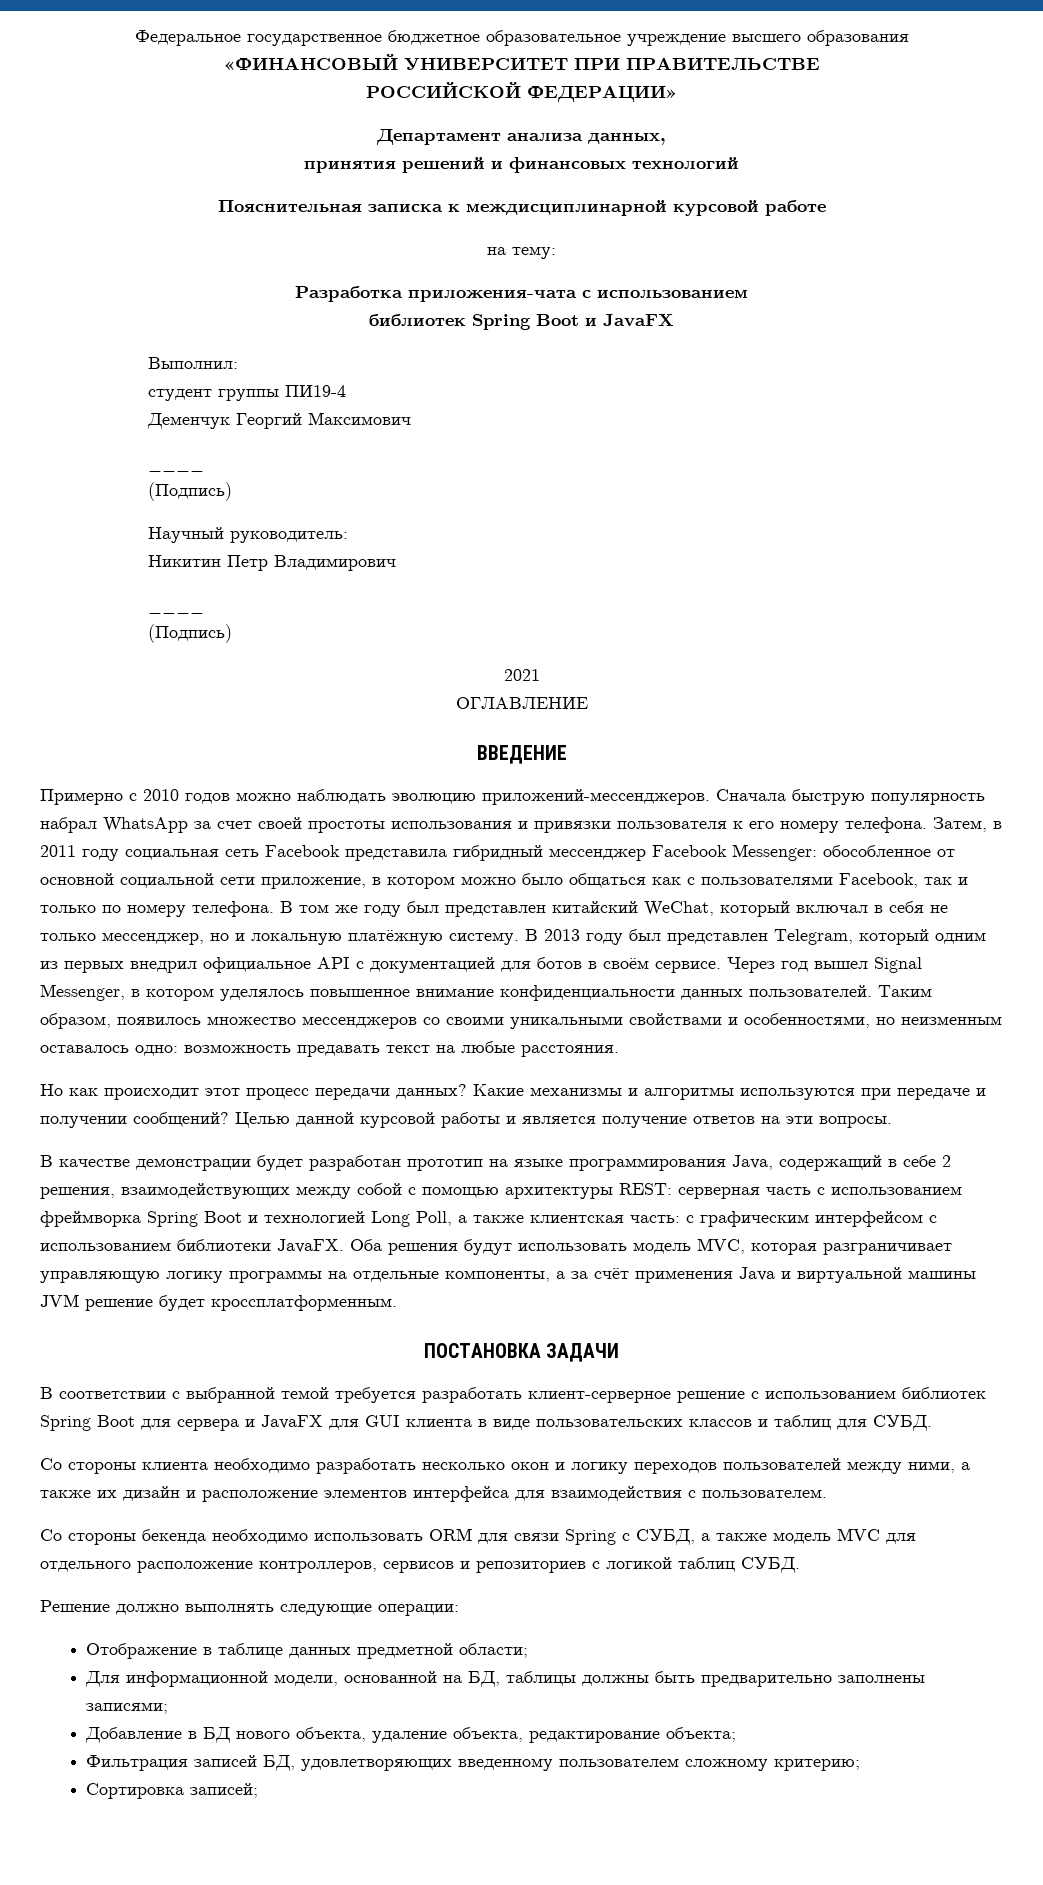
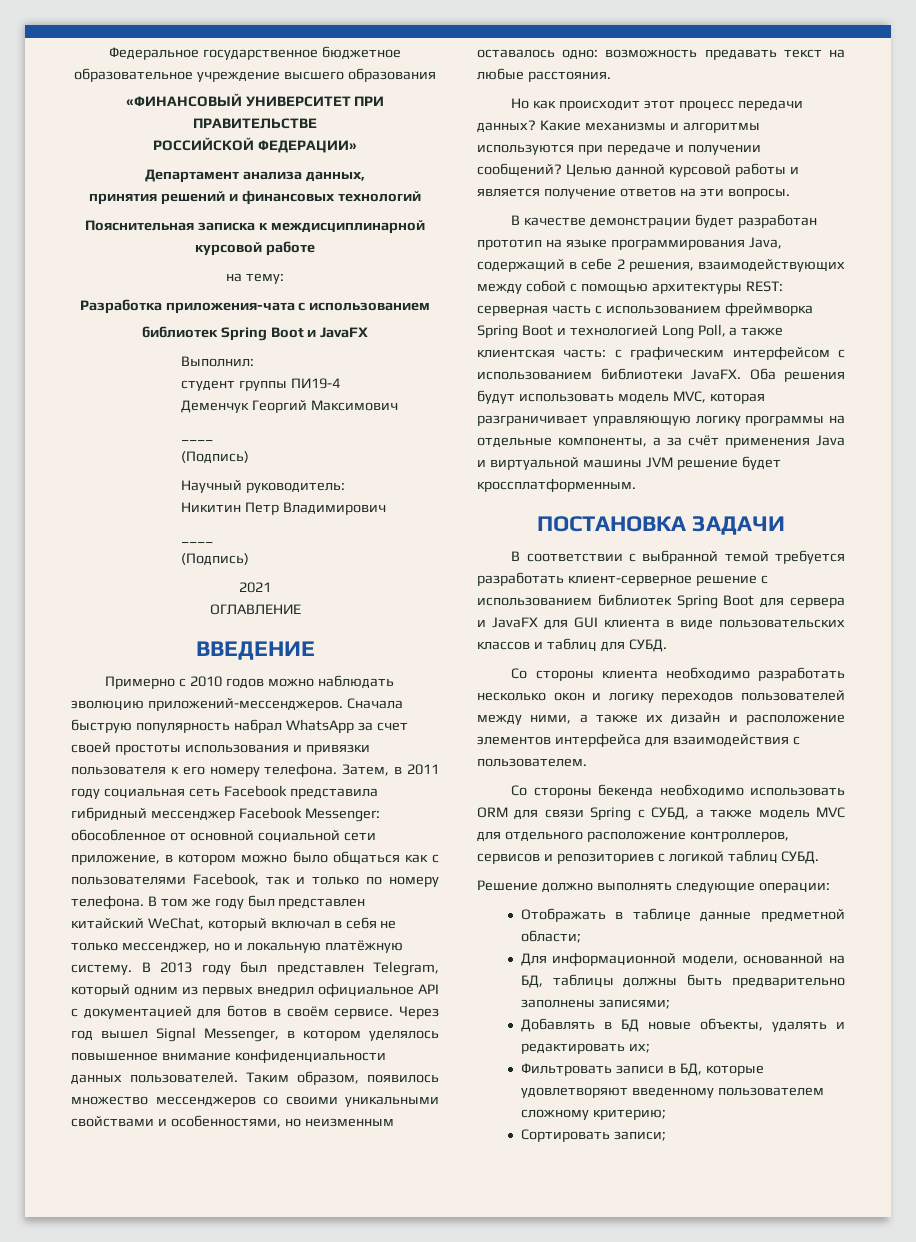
- Отображение в таблице данных предметной области;
+ Отображать в таблице данные предметной области;
- Добавление в БД нового объекта, удаление объекта, редактирование объекта;
- Фильтрация записей БД, удовлетворяющих введенному пользователем сложному критерию;
+ Добавлять в БД новые объекты, удалять и редактировать их;
+ Фильтровать записи в БД, которые удовлетворяют введенному пользователем сложному критерию;
- Сортировка записей;
+ Сортировать записи;

